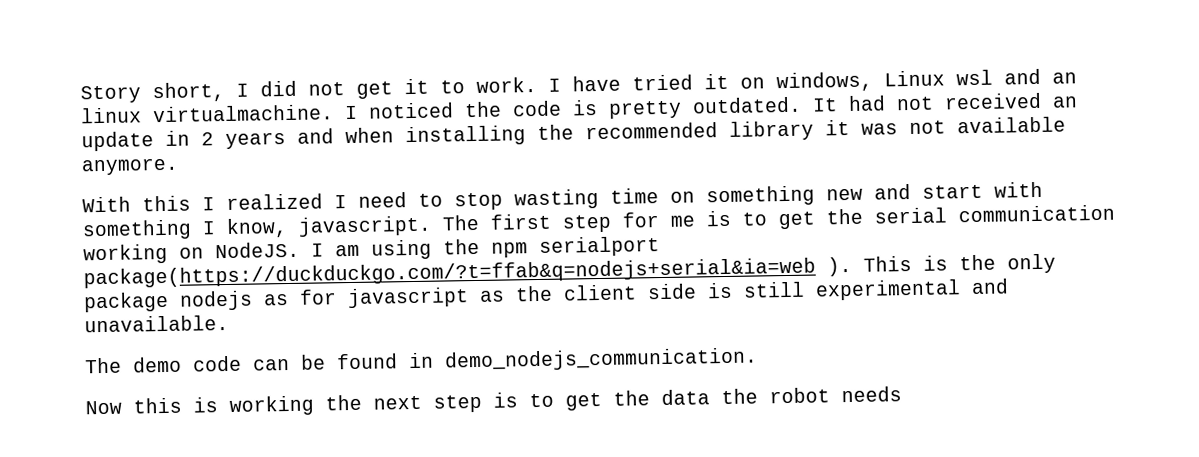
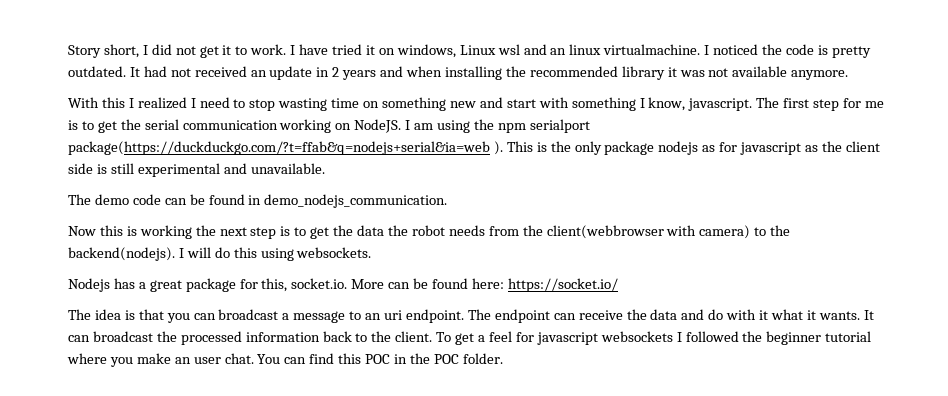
- Now this is working the next step is to get the data the robot needs
+ Now this is working the next step is to get the data the robot needs from the client(webbrowser with camera) to the backend(nodejs). I will do this using websockets.
+ Nodejs has a great package for this, socket.io. More can be found here: https://socket.io/
+ The idea is that you can broadcast a message to an uri endpoint. The endpoint can receive the data and do with it what it wants. It can broadcast the processed information back to the client. To get a feel for javascript websockets I followed the beginner tutorial where you make an user chat. You can find this POC in the POC folder.

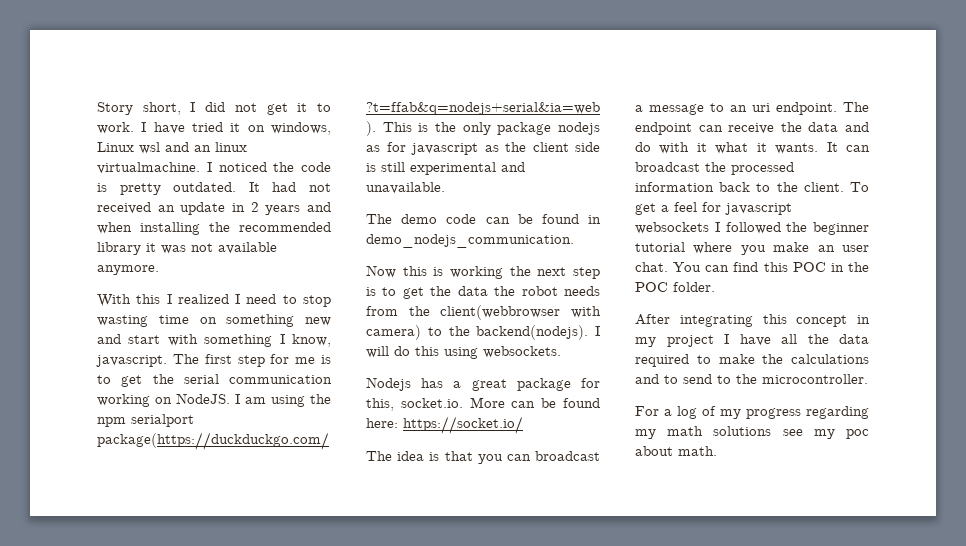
+ After integrating this concept in my project I have all the data required to make the calculations and to send to the microcontroller.
+ For a log of my progress regarding my math solutions see my poc about math.

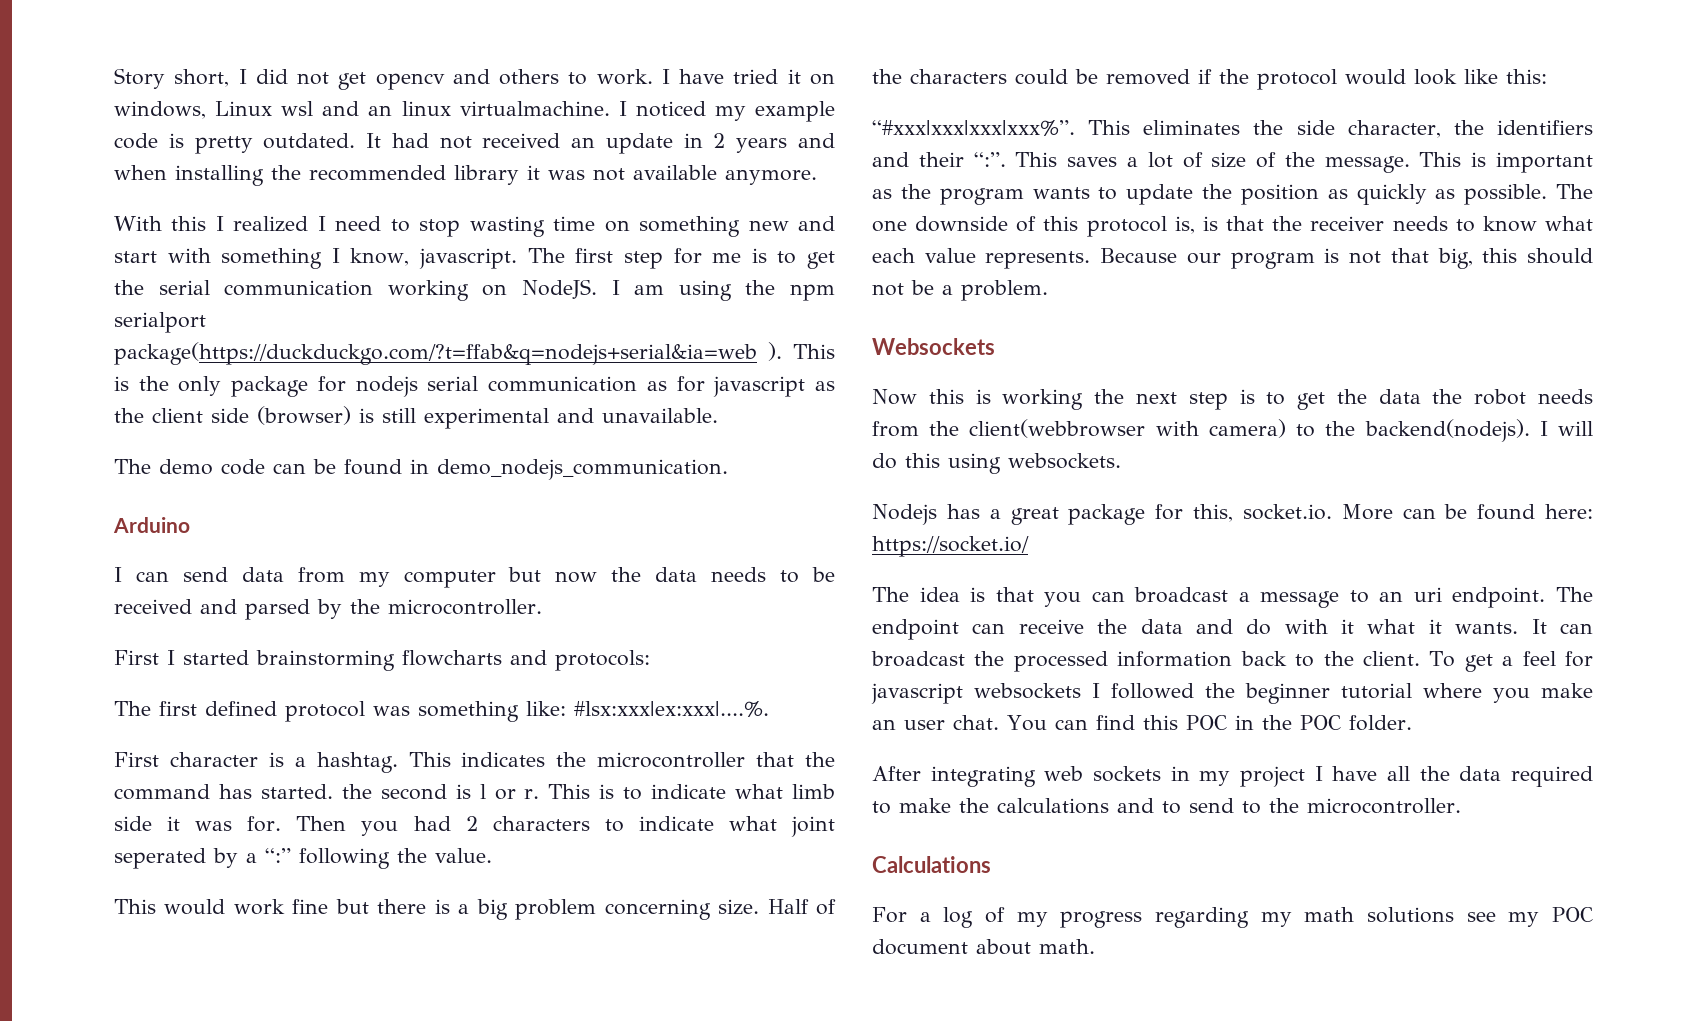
- Story short, I did not get it to work.
+ Story short, I did not get opencv and others to work.
- I noticed the code is pretty outdated.
+ I noticed my example code is pretty outdated.
- This is the only package nodejs as for javascript as the client side is still experimental and unavailable.
+ This is the only package for nodejs serial communication as for javascript as the client side (browser) is still experimental and unavailable.
+ Arduino
+ I can send data from my computer but now the data needs to be received and parsed by the microcontroller.
+ First I started brainstorming flowcharts and protocols:
+ The first defined protocol was something like: #lsx:xxx|ex:xxx|....%.
+ First character is a hashtag. This indicates the microcontroller that the command has started. the second is l or r. This is to indicate what limb side it was for. Then you had 2 characters to indicate what joint seperated by a “:” following the value.
+ This would work fine but there is a big problem concerning size. Half of the characters could be removed if the protocol would look like this:
+ “#xxx|xxx|xxx|xxx%”. This eliminates the side character, the identifiers and their “:”. This saves a lot of size of the message. This is important as the program wants to update the position as quickly as possible. The one downside of this protocol is, is that the receiver needs to know what each value represents. Because our program is not that big, this should not be a problem.
+ Websockets
- After integrating this concept in my project I have all the data required to make the calculations and to send to the microcontroller.
+ After integrating web sockets in my project I have all the data required to make the calculations and to send to the microcontroller.
+ Calculations
- For a log of my progress regarding my math solutions see my poc about math.
+ For a log of my progress regarding my math solutions see my POC document about math.

